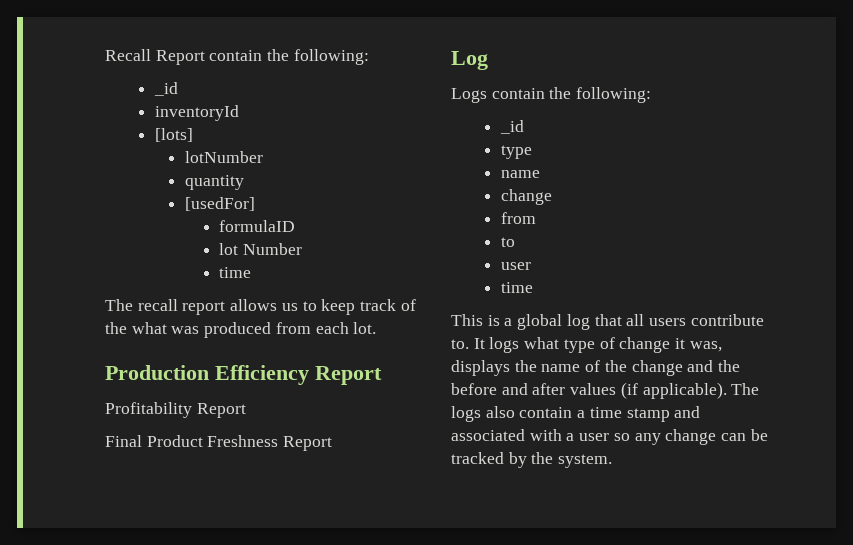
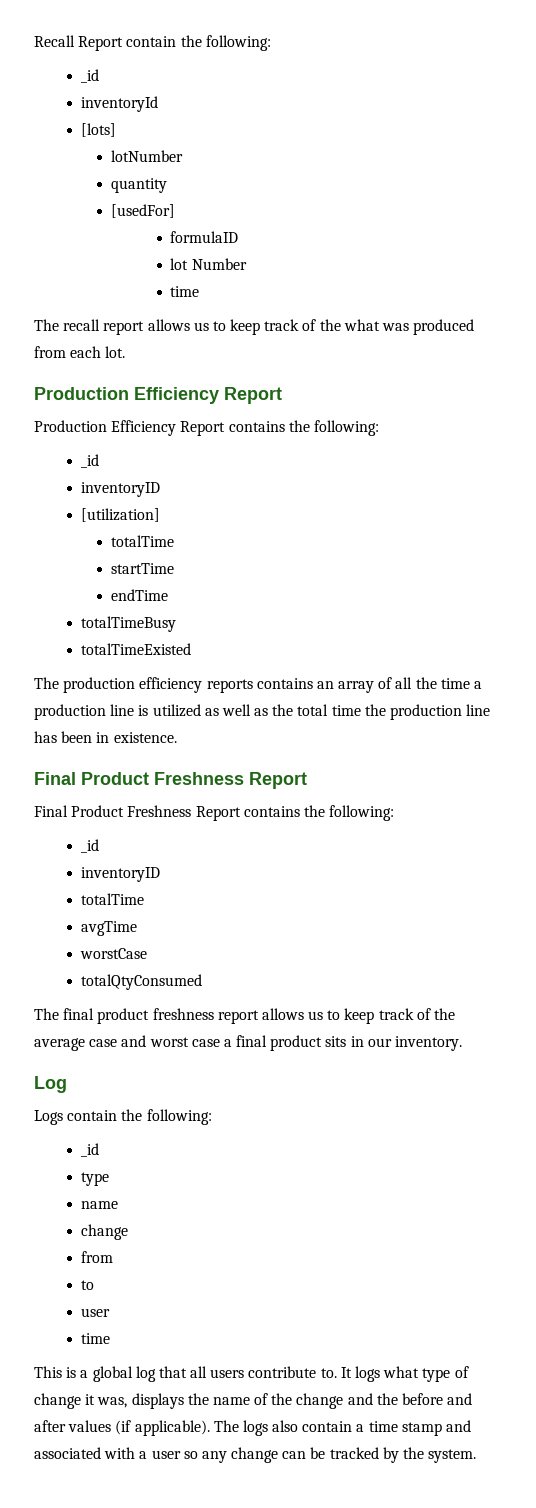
- Profitability Report
+ Production Efficiency Report contains the following:
+ _id
+ inventoryID
+ [utilization]
+ totalTime
+ startTime
+ endTime
+ totalTimeBusy
+ totalTimeExisted
+ The production efficiency reports contains an array of all the time a production line is utilized as well as the total time the production line has been in existence.
+ Final Product Freshness Report
- Final Product Freshness Report
+ Final Product Freshness Report contains the following:
+ _id
+ inventoryID
+ totalTime
+ avgTime
+ worstCase
+ totalQtyConsumed
+ The final product freshness report allows us to keep track of the average case and worst case a final product sits in our inventory.

